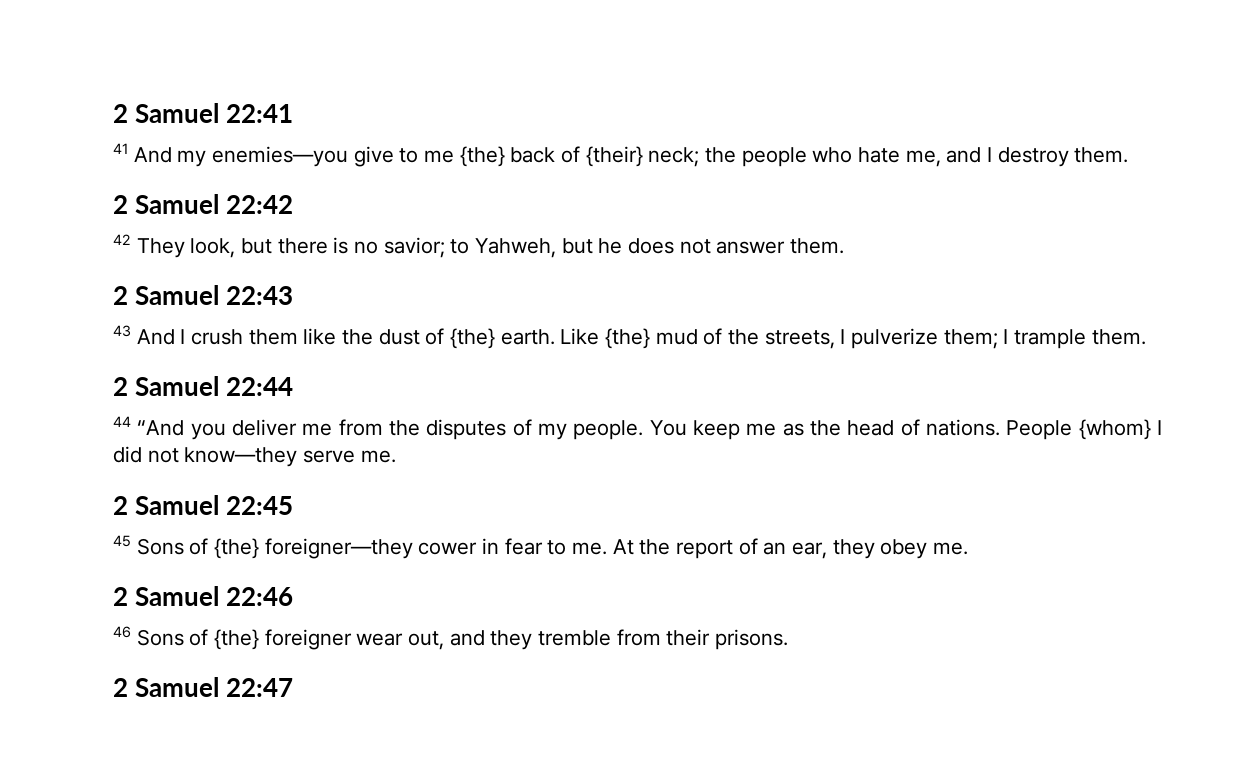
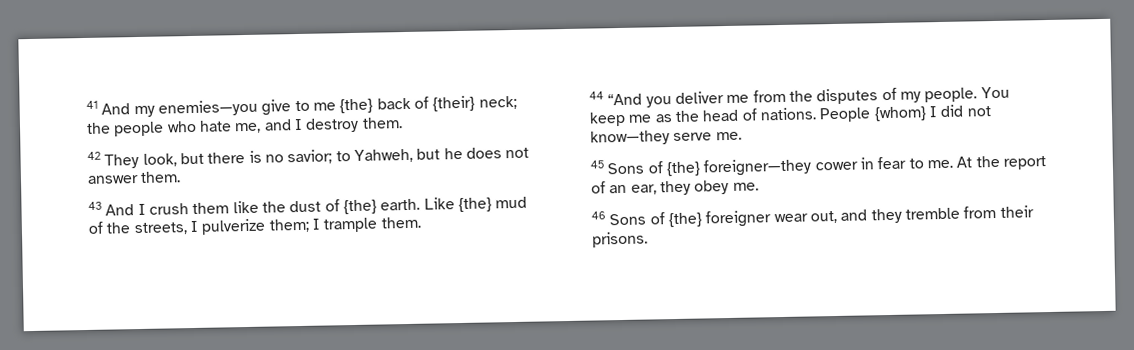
- 2 Samuel 22:41
- 2 Samuel 22:42
- 2 Samuel 22:43
- 2 Samuel 22:44
- 2 Samuel 22:45
- 2 Samuel 22:46
- 2 Samuel 22:47

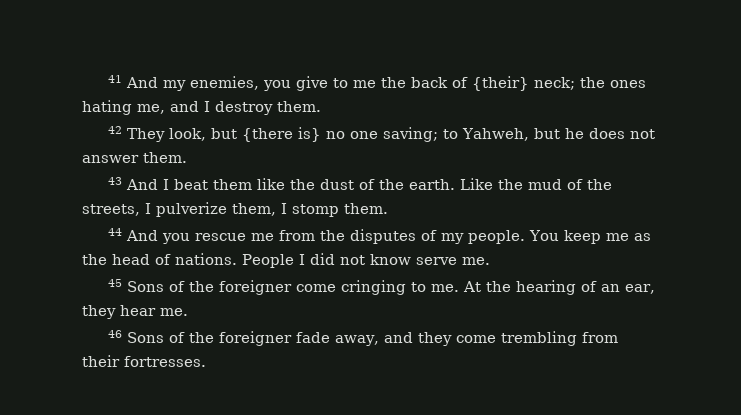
- 41 And my enemies—you give to me {the} back of {their} neck; the people who hate me, and I destroy them.
+ 41 And my enemies, you give to me the back of {their} neck; the ones hating me, and I destroy them.
- 42 They look, but there is no savior; to Yahweh, but he does not answer them.
+ 42 They look, but {there is} no one saving; to Yahweh, but he does not answer them.
- 43 And I crush them like the dust of {the} earth.
+ 43 And I beat them like the dust of the earth.
- Like {the} mud of the streets, I pulverize them; I trample them.
+ Like the mud of the streets, I pulverize them, I stomp them.
- 44 “And you deliver me from the disputes of my people.
+ 44 And you rescue me from the disputes of my people.
- People {whom} I did not know—they serve me.
+ People I did not know serve me.
- 45 Sons of {the} foreigner—they cower in fear to me.
+ 45 Sons of the foreigner come cringing to me.
- At the report of an ear, they obey me.
+ At the hearing of an ear, they hear me.
- 46 Sons of {the} foreigner wear out, and they tremble from their prisons.
+ 46 Sons of the foreigner fade away, and they come trembling from their fortresses.

